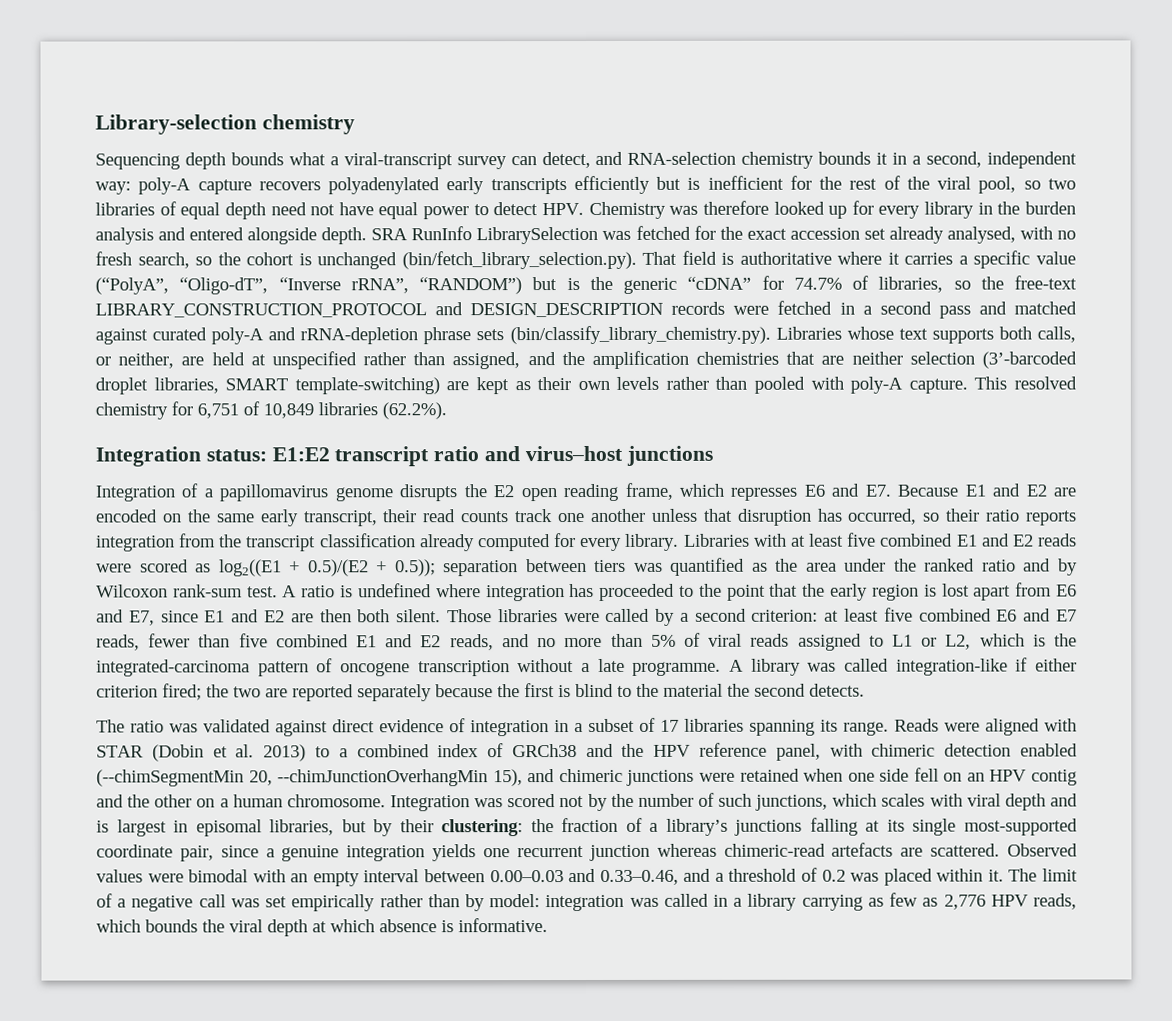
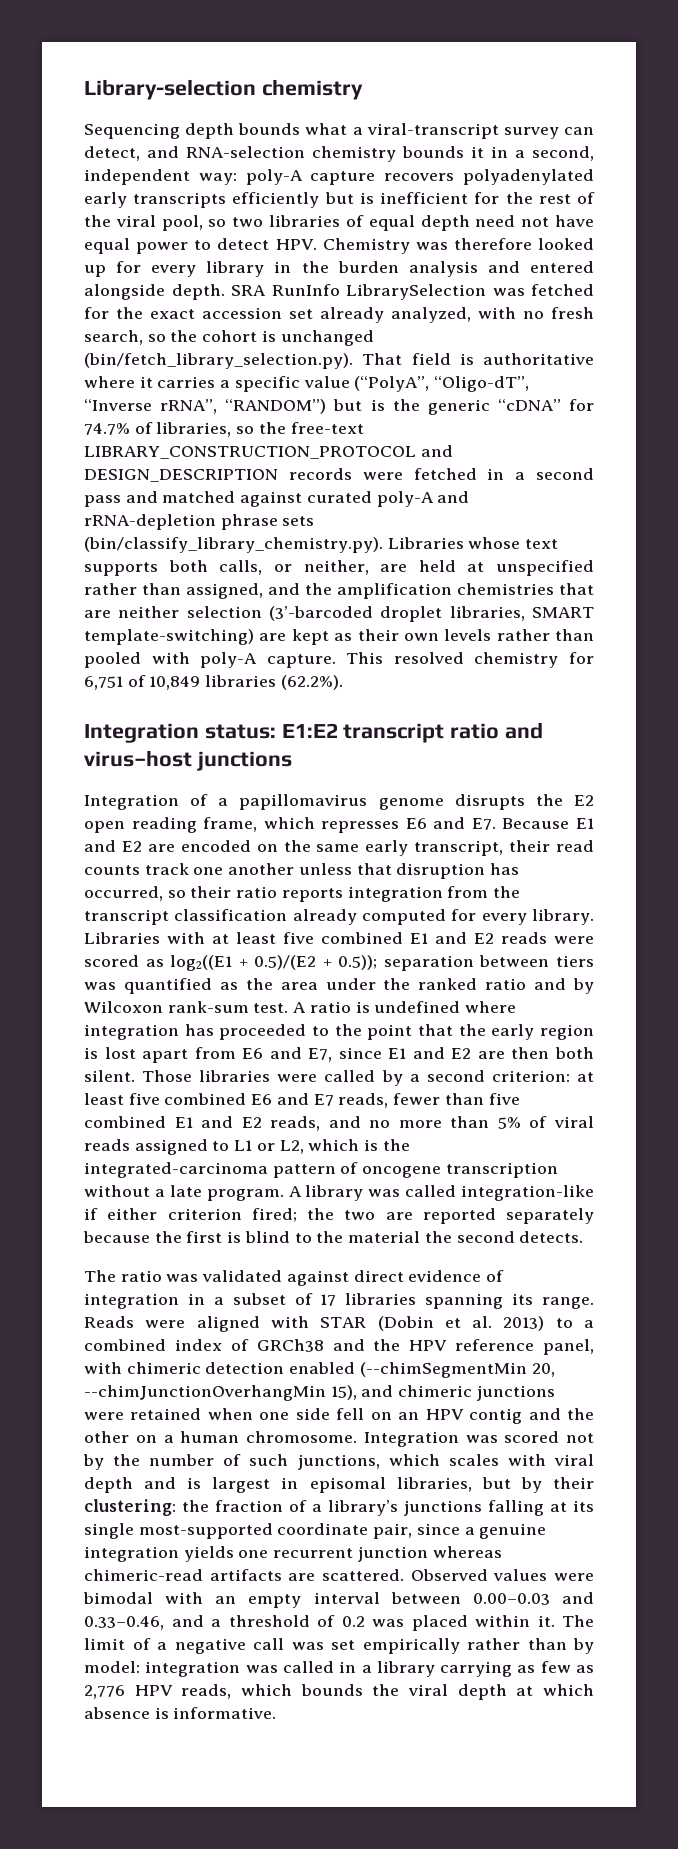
- SRA RunInfo LibrarySelection was fetched for the exact accession set already analysed, with no fresh search, so the cohort is unchanged (bin/fetch_library_selection.py). That field is authoritative where it carries a specific value (“PolyA”, “Oligo-dT”, “Inverse rRNA”, “RANDOM”) but is the generic “cDNA” for 74.7% of libraries, so the free-text LIBRARY_CONSTRUCTION_PROTOCOL and DESIGN_DESCRIPTION records were fetched in a second pass and matched against curated poly-A and rRNA-depletion phrase sets (bin/classify_library_chemistry.py). Libraries whose text supports both calls, or neither, are held at unspecified rather than assigned, and the amplification chemistries that are neither selection (3’-barcoded droplet libraries, SMART template-switching) are kept as their own levels rather than pooled with poly-A capture.
+ SRA RunInfo LibrarySelection was fetched for the exact accession set already analyzed, with no fresh search, so the cohort is unchanged (bin/fetch_library_selection.py). That field is authoritative where it carries a specific value (“PolyA”, “Oligo-dT”, “Inverse rRNA”, “RANDOM”) but is the generic “cDNA” for 74.7% of libraries, so the free-text LIBRARY_CONSTRUCTION_PROTOCOL and DESIGN_DESCRIPTION records were fetched in a second pass and matched against curated poly-A and rRNA-depletion phrase sets (bin/classify_library_chemistry.py). Libraries whose text supports both calls, or neither, are held at unspecified rather than assigned, and the amplification chemistries that are neither selection (3’-barcoded droplet libraries, SMART template-switching) are kept as their own levels rather than pooled with poly-A capture.
- Those libraries were called by a second criterion: at least five combined E6 and E7 reads, fewer than five combined E1 and E2 reads, and no more than 5% of viral reads assigned to L1 or L2, which is the integrated-carcinoma pattern of oncogene transcription without a late programme.
+ Those libraries were called by a second criterion: at least five combined E6 and E7 reads, fewer than five combined E1 and E2 reads, and no more than 5% of viral reads assigned to L1 or L2, which is the integrated-carcinoma pattern of oncogene transcription without a late program.
- Integration was scored not by the number of such junctions, which scales with viral depth and is largest in episomal libraries, but by their clustering: the fraction of a library’s junctions falling at its single most-supported coordinate pair, since a genuine integration yields one recurrent junction whereas chimeric-read artefacts are scattered.
+ Integration was scored not by the number of such junctions, which scales with viral depth and is largest in episomal libraries, but by their clustering: the fraction of a library’s junctions falling at its single most-supported coordinate pair, since a genuine integration yields one recurrent junction whereas chimeric-read artifacts are scattered.

